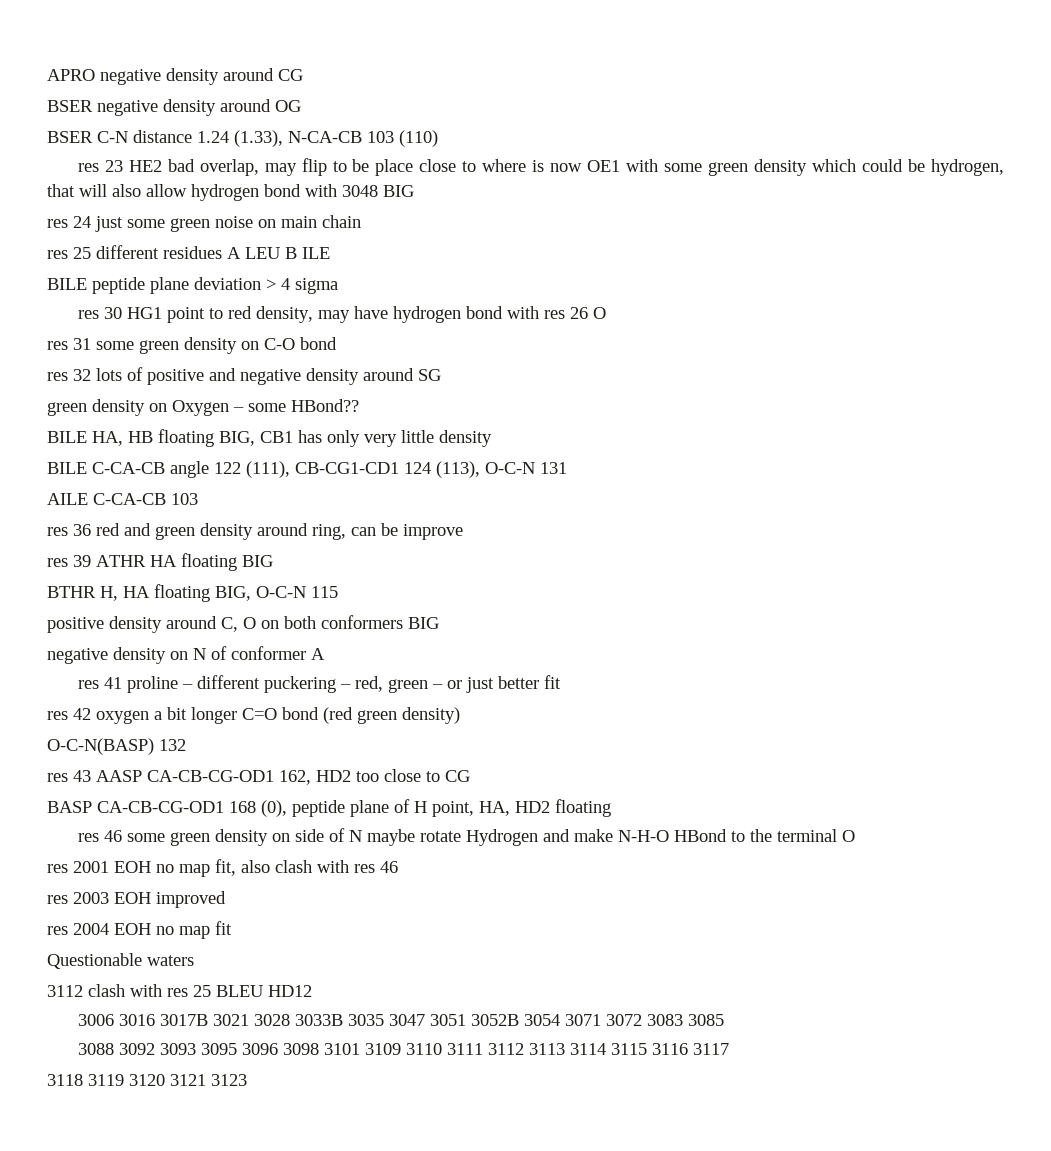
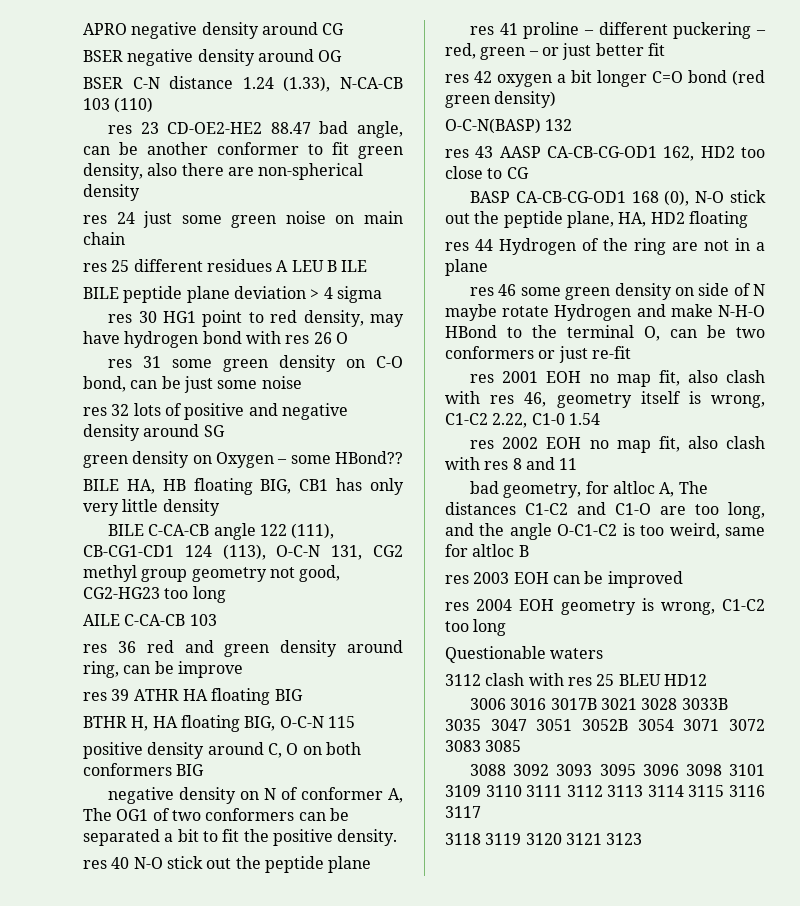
- res 23 HE2 bad overlap, may flip to be place close to where is now OE1 with some green density which could be hydrogen, that will also allow hydrogen bond with 3048 BIG
+ res 23 CD-OE2-HE2 88.47 bad angle, can be another conformer to fit green density, also there are non-spherical density
- res 31 some green density on C-O bond
+ res 31 some green density on C-O bond, can be just some noise
- BILE C-CA-CB angle 122 (111), CB-CG1-CD1 124 (113), O-C-N 131
+ BILE C-CA-CB angle 122 (111), CB-CG1-CD1 124 (113), O-C-N 131, CG2 methyl group geometry not good, CG2-HG23 too long
- negative density on N of conformer A
+ negative density on N of conformer A, The OG1 of two conformers can be separated a bit to fit the positive density.
+ res 40 N-O stick out the peptide plane
- BASP CA-CB-CG-OD1 168 (0), peptide plane of H point, HA, HD2 floating
+ BASP CA-CB-CG-OD1 168 (0), N-O stick out the peptide plane, HA, HD2 floating
+ res 44 Hydrogen of the ring are not in a plane
- res 46 some green density on side of N maybe rotate Hydrogen and make N-H-O HBond to the terminal O
+ res 46 some green density on side of N maybe rotate Hydrogen and make N-H-O HBond to the terminal O, can be two conformers or just re-fit
- res 2001 EOH no map fit, also clash with res 46
+ res 2001 EOH no map fit, also clash with res 46, geometry itself is wrong, C1-C2 2.22, C1-0 1.54
+ res 2002 EOH no map fit, also clash with res 8 and 11
+ bad geometry, for altloc A, The distances C1-C2 and C1-O are too long, and the angle O-C1-C2 is too weird, same for altloc B
- res 2003 EOH improved
+ res 2003 EOH can be improved
- res 2004 EOH no map fit
+ res 2004 EOH geometry is wrong, C1-C2 too long

